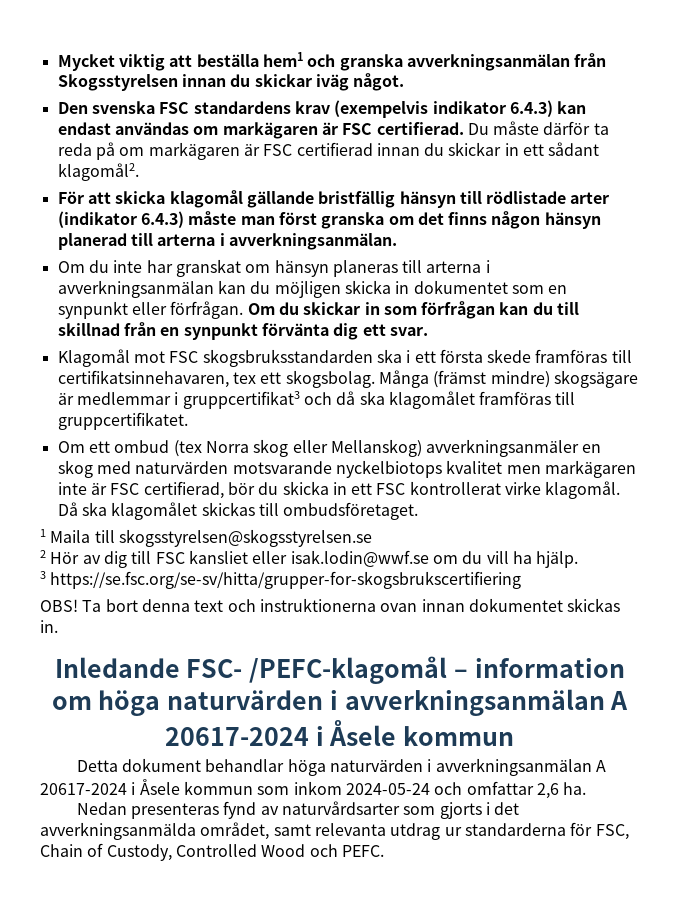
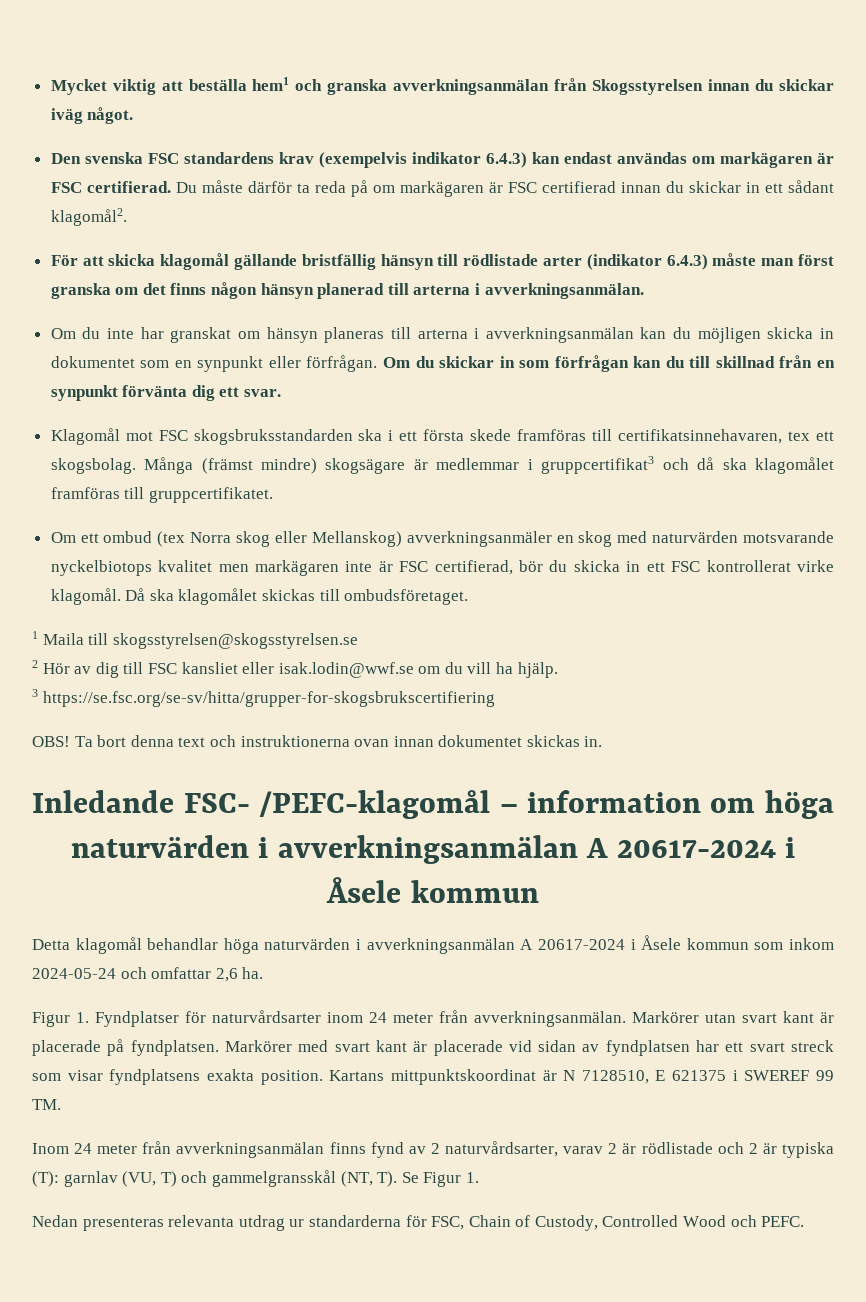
- Detta dokument behandlar höga naturvärden i avverkningsanmälan A 20617-2024 i Åsele kommun som inkom 2024-05-24 och omfattar 2,6 ha.
+ Detta klagomål behandlar höga naturvärden i avverkningsanmälan A 20617-2024 i Åsele kommun som inkom 2024-05-24 och omfattar 2,6 ha.
- Nedan presenteras fynd av naturvårdsarter som gjorts i det avverkningsanmälda området, samt relevanta utdrag ur standarderna för FSC, Chain of Custody, Controlled Wood och PEFC.
+ Figur 1. Fyndplatser för naturvårdsarter inom 24 meter från avverkningsanmälan. Markörer utan svart kant är placerade på fyndplatsen. Markörer med svart kant är placerade vid sidan av fyndplatsen har ett svart streck som visar fyndplatsens exakta position. Kartans mittpunktskoordinat är N 7128510, E 621375 i SWEREF 99 TM.
+ Inom 24 meter från avverkningsanmälan finns fynd av 2 naturvårdsarter, varav 2 är rödlistade och 2 är typiska (T): garnlav (VU, T) och gammelgransskål (NT, T). Se Figur 1.
+ Nedan presenteras relevanta utdrag ur standarderna för FSC, Chain of Custody, Controlled Wood och PEFC.

